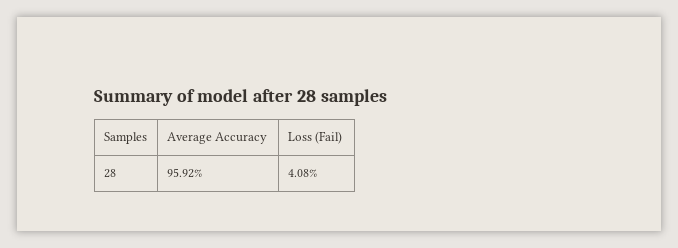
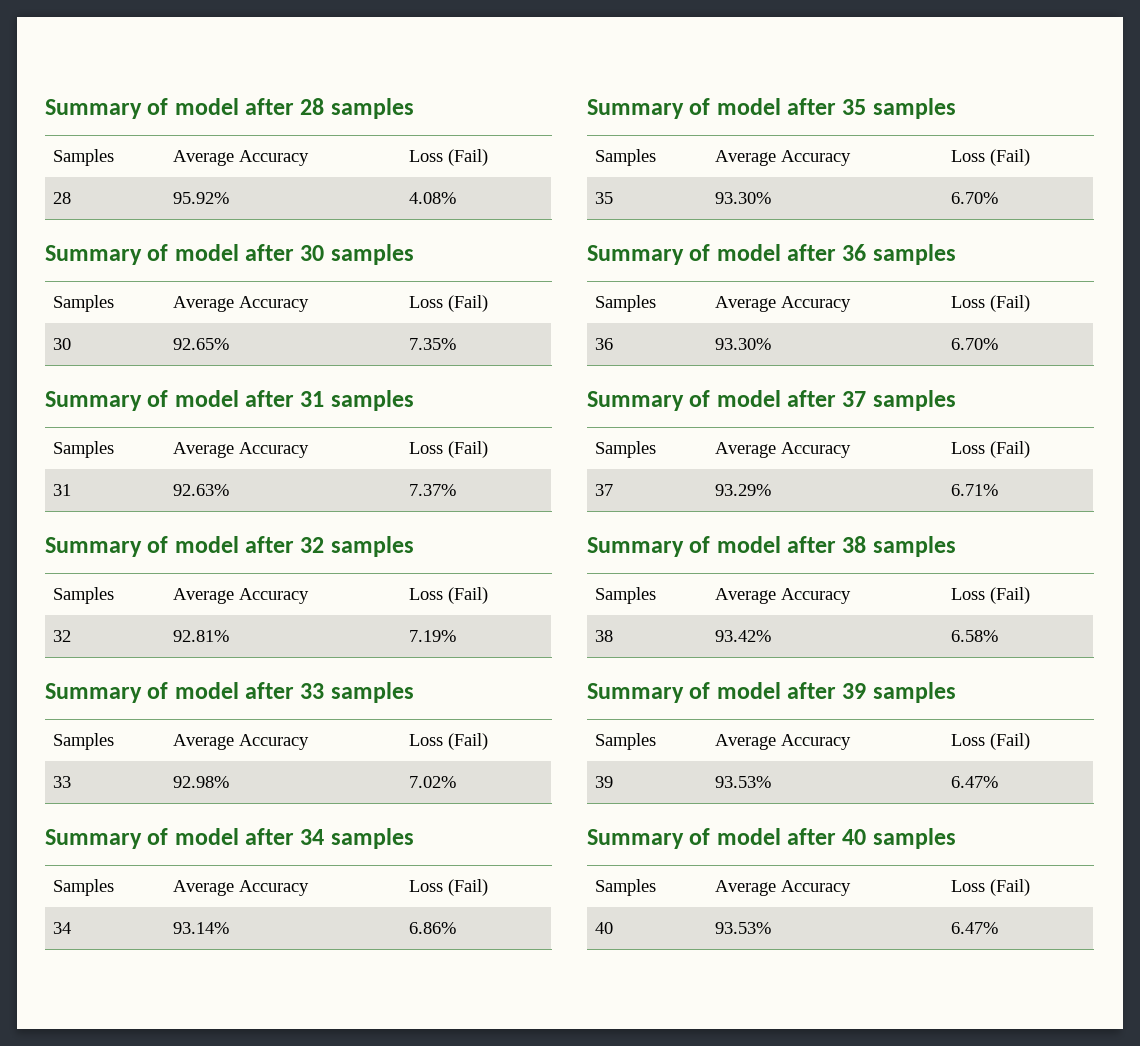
+ Summary of model after 30 samples
+ Samples | Average Accuracy | Loss (Fail)
+ 30 | 92.65% | 7.35%
+ Summary of model after 31 samples
+ Samples | Average Accuracy | Loss (Fail)
+ 31 | 92.63% | 7.37%
+ Summary of model after 32 samples
+ Samples | Average Accuracy | Loss (Fail)
+ 32 | 92.81% | 7.19%
+ Summary of model after 33 samples
+ Samples | Average Accuracy | Loss (Fail)
+ 33 | 92.98% | 7.02%
+ Summary of model after 34 samples
+ Samples | Average Accuracy | Loss (Fail)
+ 34 | 93.14% | 6.86%
+ Summary of model after 35 samples
+ Samples | Average Accuracy | Loss (Fail)
+ 35 | 93.30% | 6.70%
+ Summary of model after 36 samples
+ Samples | Average Accuracy | Loss (Fail)
+ 36 | 93.30% | 6.70%
+ Summary of model after 37 samples
+ Samples | Average Accuracy | Loss (Fail)
+ 37 | 93.29% | 6.71%
+ Summary of model after 38 samples
+ Samples | Average Accuracy | Loss (Fail)
+ 38 | 93.42% | 6.58%
+ Summary of model after 39 samples
+ Samples | Average Accuracy | Loss (Fail)
+ 39 | 93.53% | 6.47%
+ Summary of model after 40 samples
+ Samples | Average Accuracy | Loss (Fail)
+ 40 | 93.53% | 6.47%

